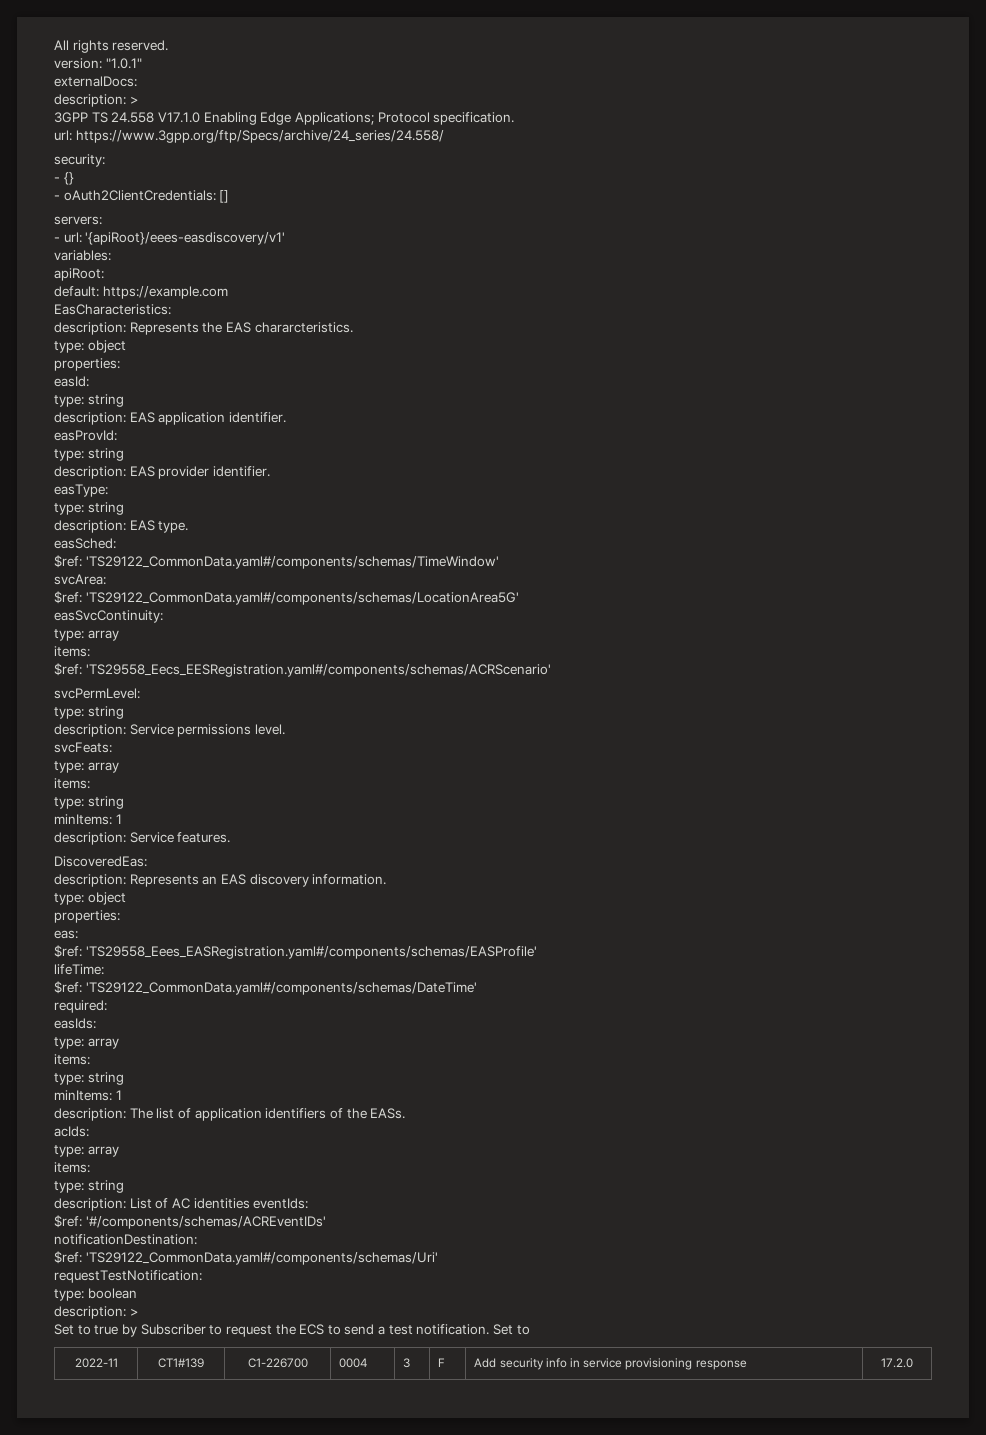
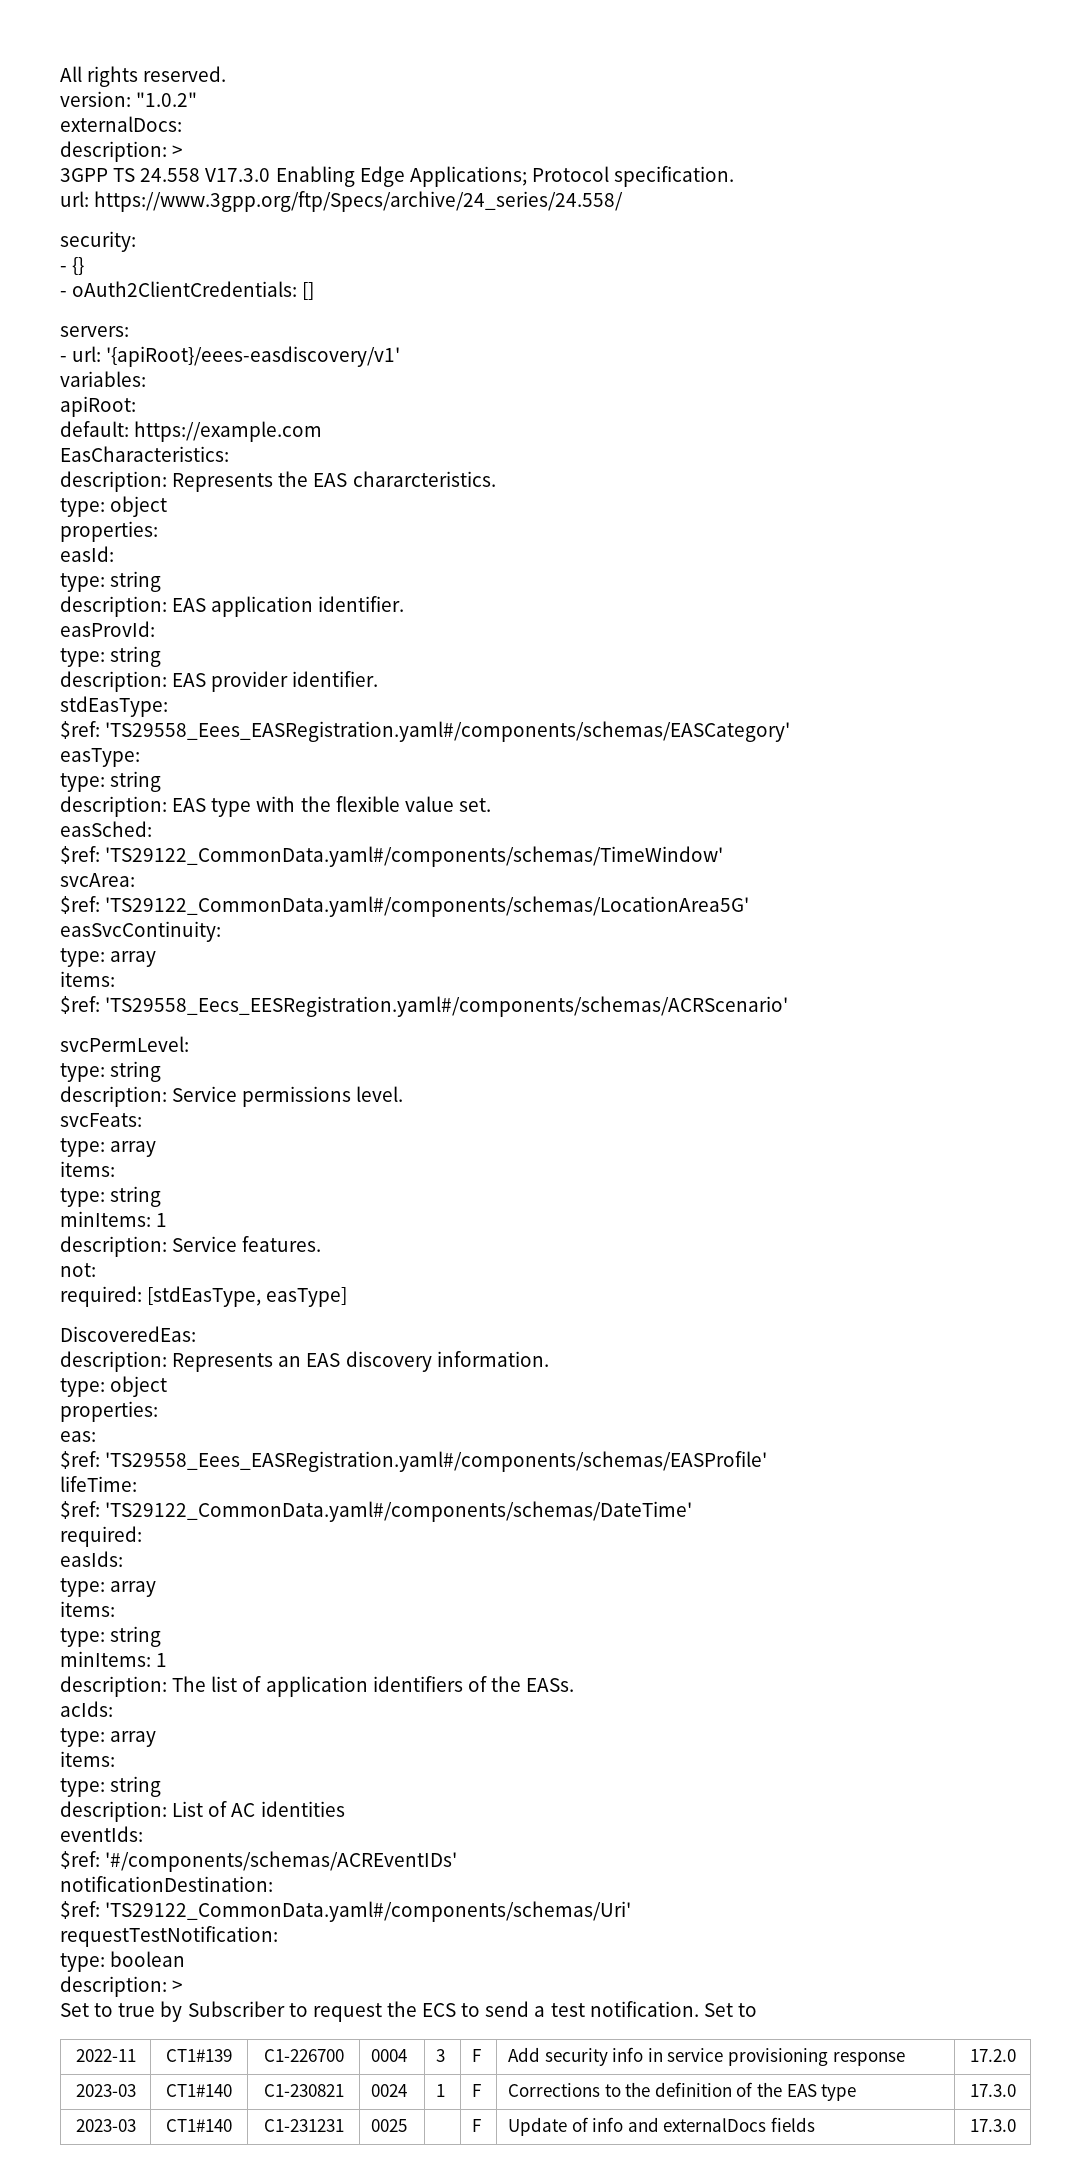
- version: "1.0.1"
+ version: "1.0.2"
- 3GPP TS 24.558 V17.1.0 Enabling Edge Applications; Protocol specification.
+ 3GPP TS 24.558 V17.3.0 Enabling Edge Applications; Protocol specification.
+ stdEasType:
+ $ref: 'TS29558_Eees_EASRegistration.yaml#/components/schemas/EASCategory'
- description: EAS type.
+ description: EAS type with the flexible value set.
+ not:
+ required: [stdEasType, easType]
- description: List of AC identities eventIds:
+ description: List of AC identities
+ eventIds:
+ 2023-03 | CT1#140 | C1-230821 | 0024 | 1 | F | Corrections to the definition of the EAS type | 17.3.0
+ 2023-03 | CT1#140 | C1-231231 | 0025 | | F | Update of info and externalDocs fields | 17.3.0

